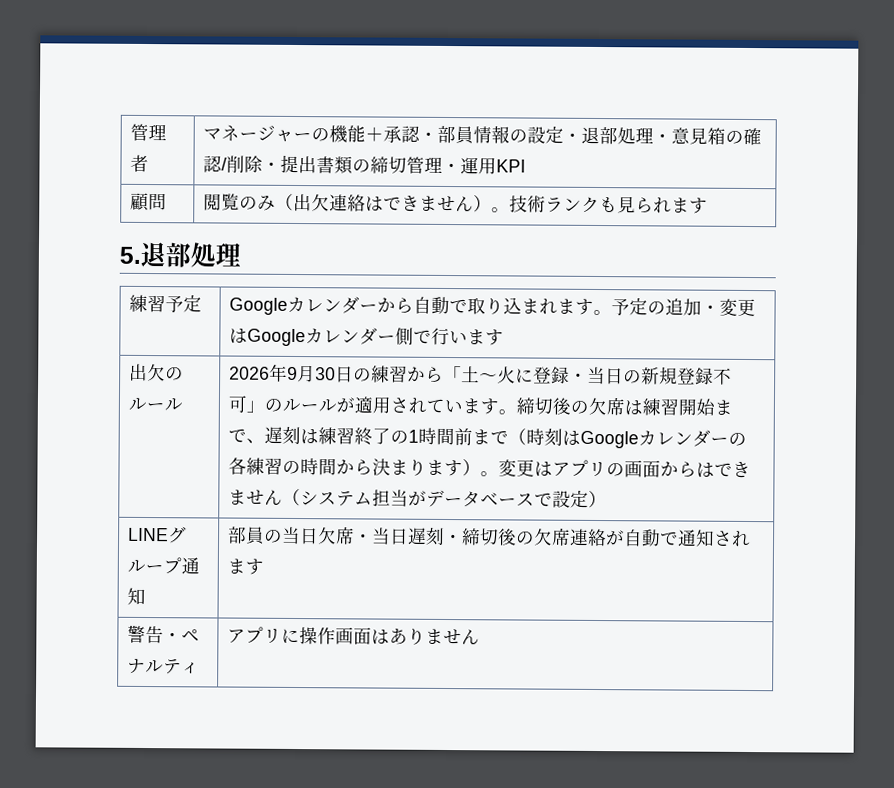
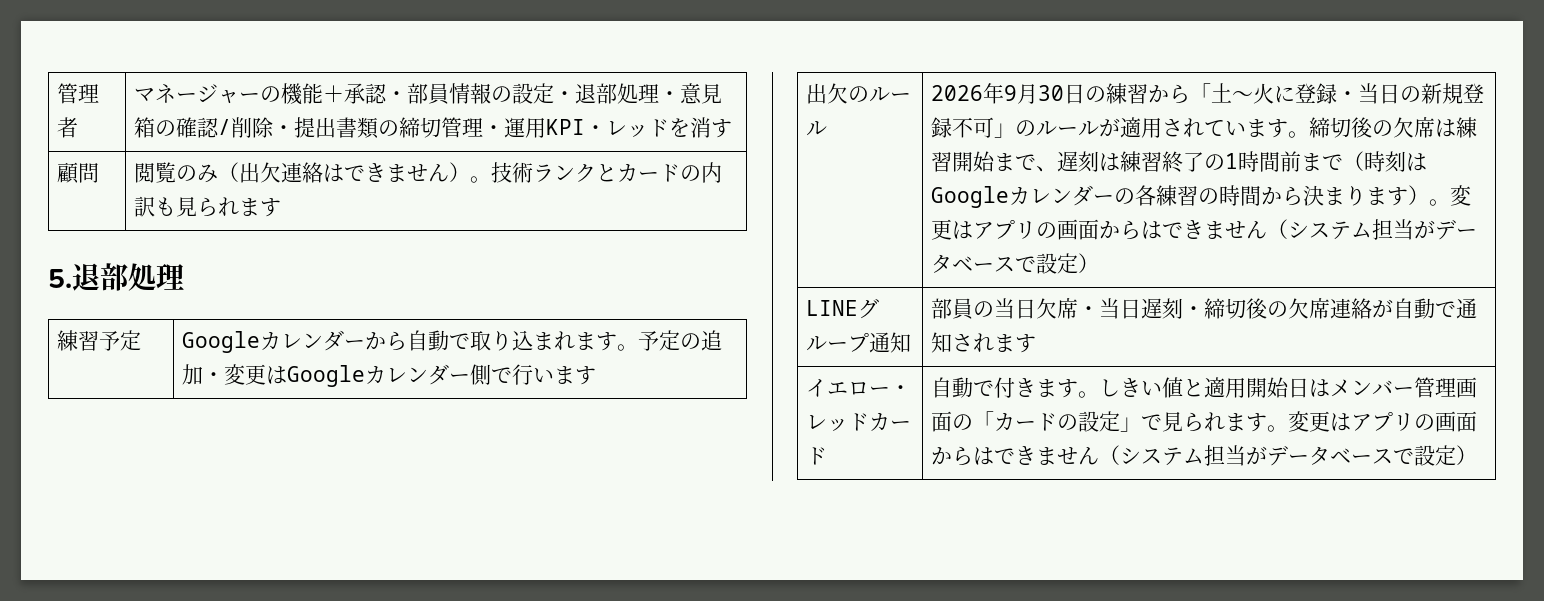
- 管理者 | マネージャーの機能＋承認・部員情報の設定・退部処理・意見箱の確認/削除・提出書類の締切管理・運用KPI
+ 管理者 | マネージャーの機能＋承認・部員情報の設定・退部処理・意見箱の確認/削除・提出書類の締切管理・運用KPI・レッドを消す
- 顧問 | 閲覧のみ（出欠連絡はできません）。技術ランクも見られます
+ 顧問 | 閲覧のみ（出欠連絡はできません）。技術ランクとカードの内訳も見られます
- 警告・ペナルティ | アプリに操作画面はありません
+ イエロー・レッドカード | 自動で付きます。しきい値と適用開始日はメンバー管理画面の「カードの設定」で見られます。変更はアプリの画面からはできません（システム担当がデータベースで設定）

